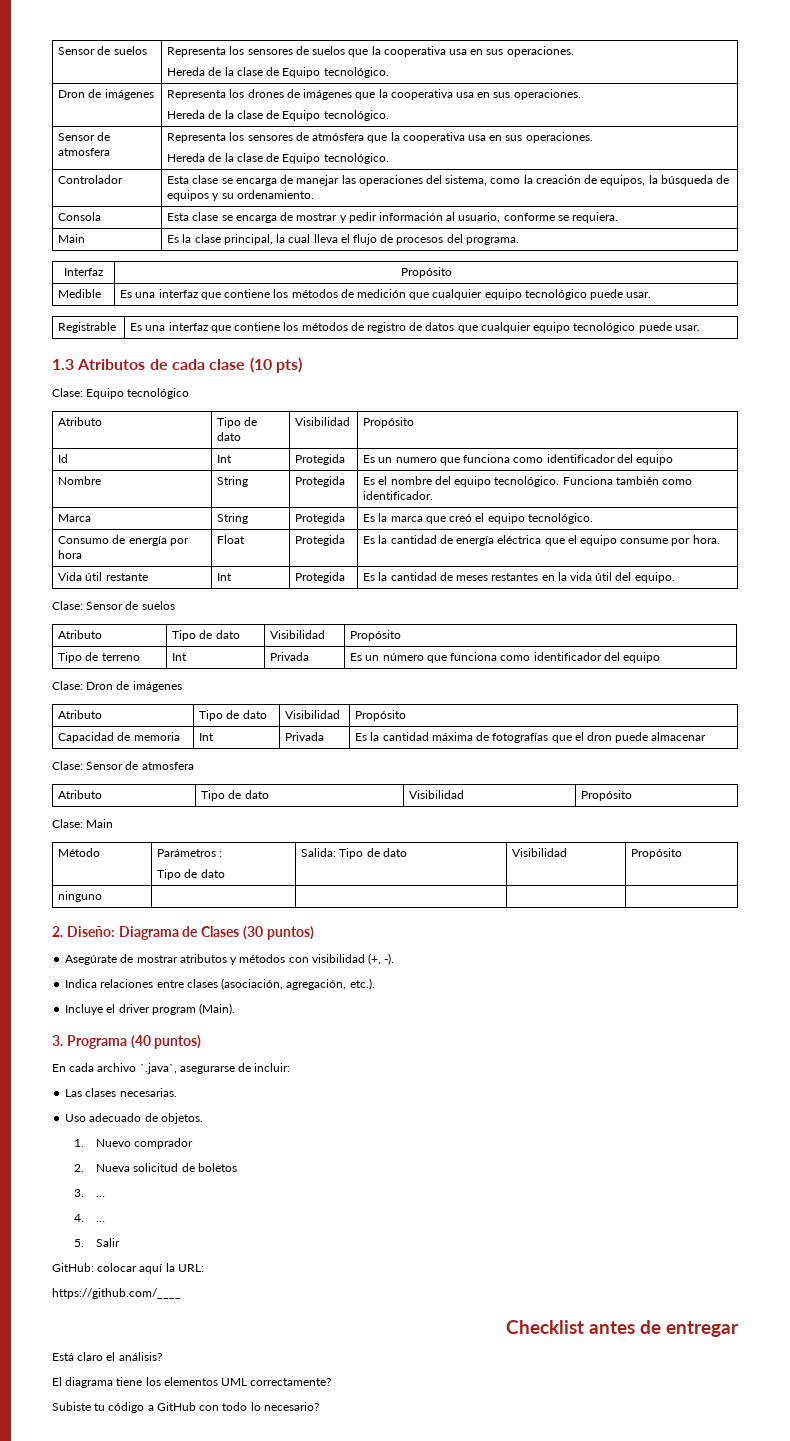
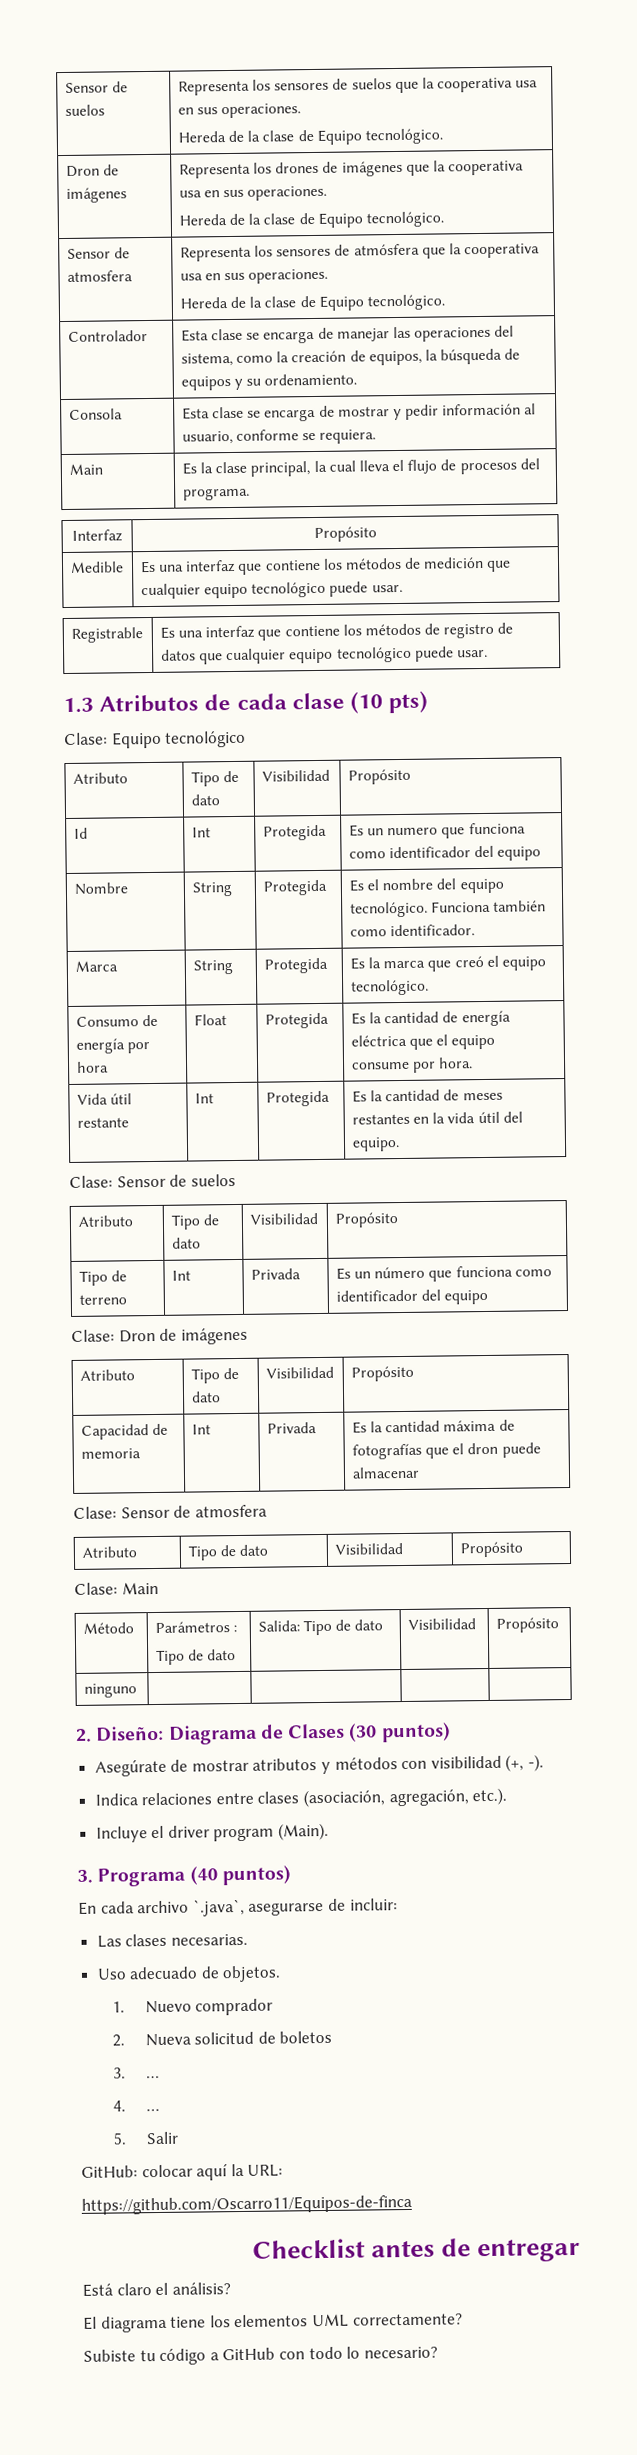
- https://github.com/____
+ https://github.com/Oscarro11/Equipos-de-finca

